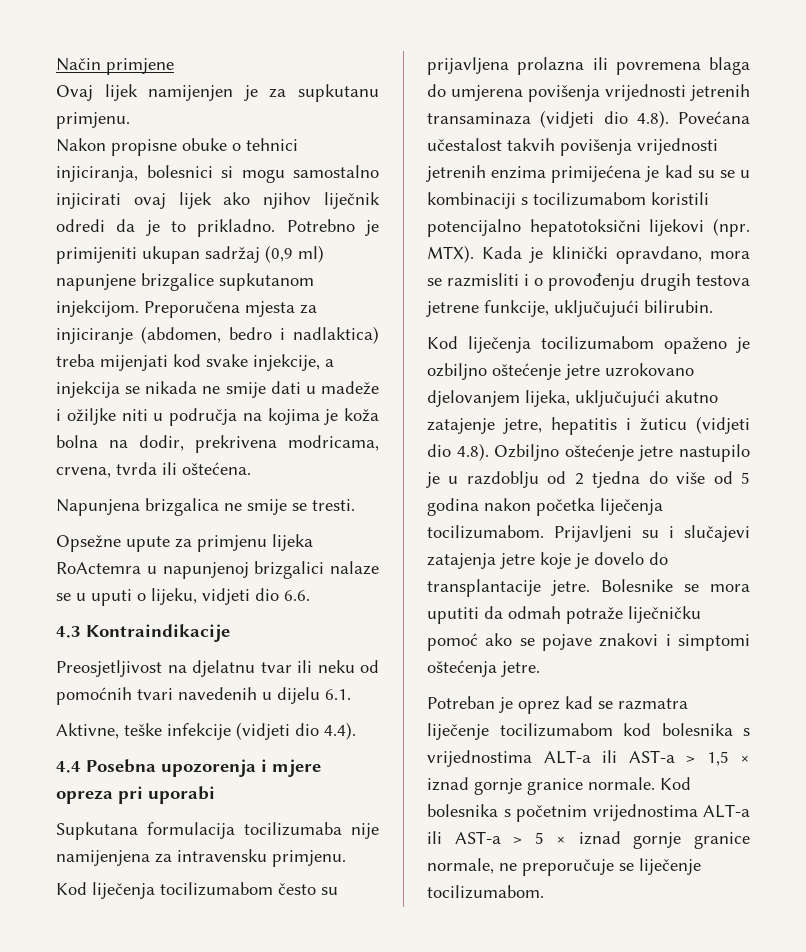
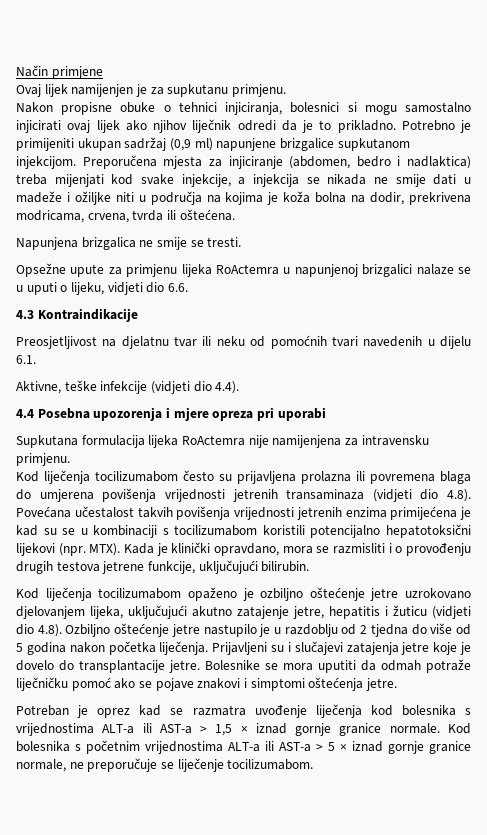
- Supkutana formulacija tocilizumaba nije namijenjena za intravensku primjenu.
+ Supkutana formulacija lijeka RoActemra nije namijenjena za intravensku primjenu.
- Kod liječenja tocilizumabom opaženo je ozbiljno oštećenje jetre uzrokovano djelovanjem lijeka, uključujući akutno zatajenje jetre, hepatitis i žuticu (vidjeti dio 4.8). Ozbiljno oštećenje jetre nastupilo je u razdoblju od 2 tjedna do više od 5 godina nakon početka liječenja tocilizumabom.
+ Kod liječenja tocilizumabom opaženo je ozbiljno oštećenje jetre uzrokovano djelovanjem lijeka, uključujući akutno zatajenje jetre, hepatitis i žuticu (vidjeti dio 4.8). Ozbiljno oštećenje jetre nastupilo je u razdoblju od 2 tjedna do više od 5 godina nakon početka liječenja.
- Potreban je oprez kad se razmatra liječenje tocilizumabom kod bolesnika s vrijednostima ALT-a ili AST-a > 1,5 × iznad gornje granice normale.
+ Potreban je oprez kad se razmatra uvođenje liječenja kod bolesnika s vrijednostima ALT-a ili AST-a > 1,5 × iznad gornje granice normale.

